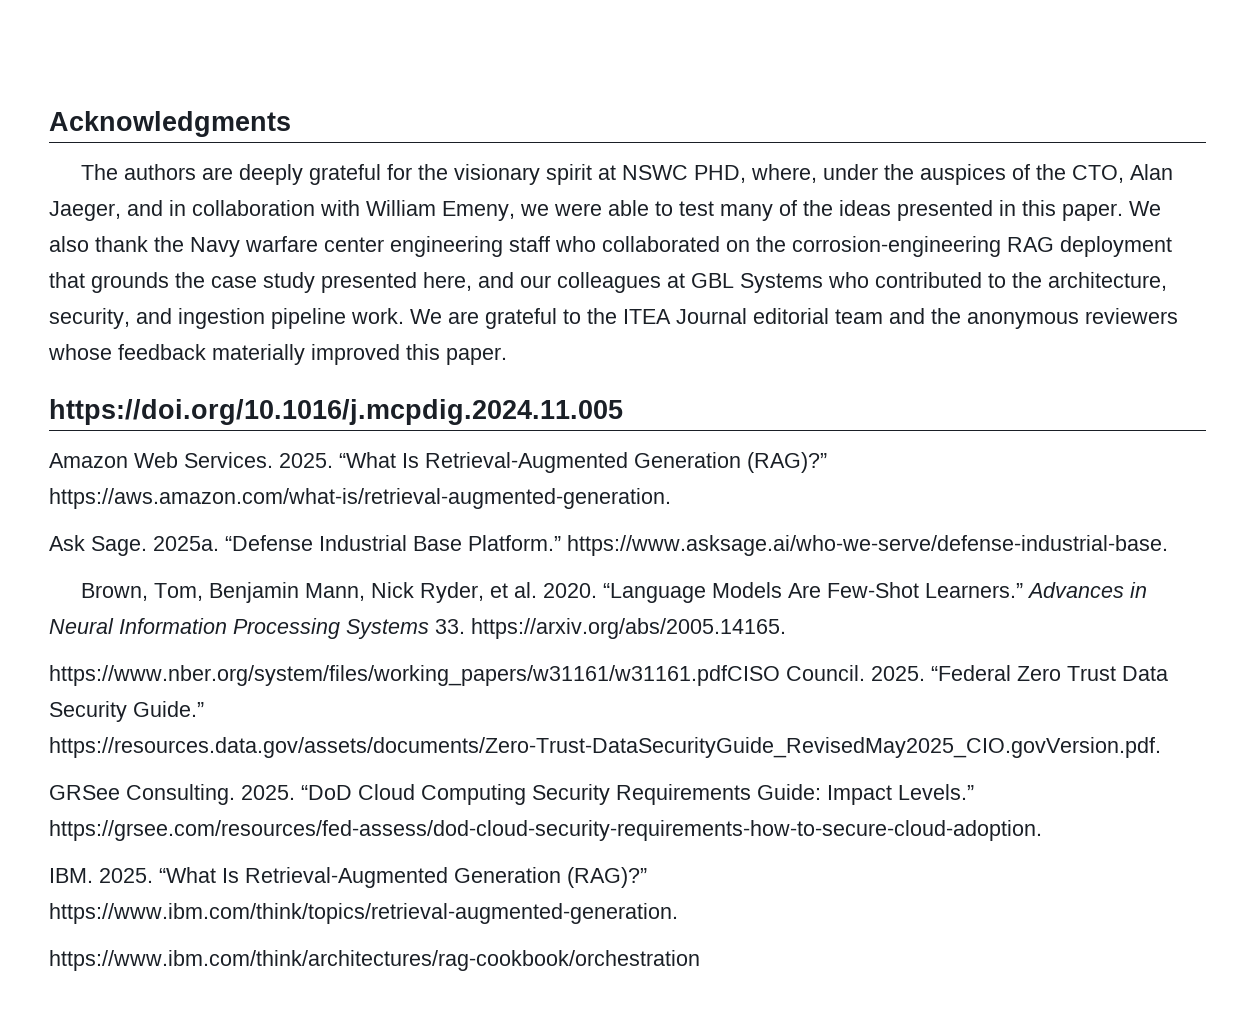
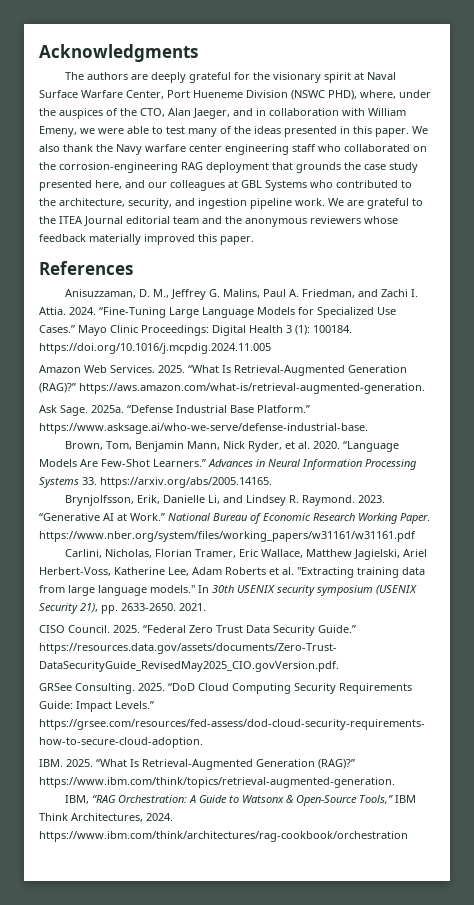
- The authors are deeply grateful for the visionary spirit at NSWC PHD, where, under the auspices of the CTO, Alan Jaeger, and in collaboration with William Emeny, we were able to test many of the ideas presented in this paper.
+ The authors are deeply grateful for the visionary spirit at Naval Surface Warfare Center, Port Hueneme Division (NSWC PHD), where, under the auspices of the CTO, Alan Jaeger, and in collaboration with William Emeny, we were able to test many of the ideas presented in this paper.
- https://doi.org/10.1016/j.mcpdig.2024.11.005
+ References
+ Anisuzzaman, D. M., Jeffrey G. Malins, Paul A. Friedman, and Zachi I. Attia. 2024. “Fine-Tuning Large Language Models for Specialized Use Cases.” Mayo Clinic Proceedings: Digital Health 3 (1): 100184. https://doi.org/10.1016/j.mcpdig.2024.11.005
- https://www.nber.org/system/files/working_papers/w31161/w31161.pdfCISO Council.
+ Brynjolfsson, Erik, Danielle Li, and Lindsey R. Raymond. 2023. “Generative AI at Work.” National Bureau of Economic Research Working Paper. https://www.nber.org/system/files/working_papers/w31161/w31161.pdf
+ Carlini, Nicholas, Florian Tramer, Eric Wallace, Matthew Jagielski, Ariel Herbert-Voss, Katherine Lee, Adam Roberts et al. "Extracting training data from large language models." In 30th USENIX security symposium (USENIX Security 21), pp. 2633-2650. 2021.
+ CISO Council.
- https://www.ibm.com/think/architectures/rag-cookbook/orchestration
+ IBM, “RAG Orchestration: A Guide to Watsonx & Open-Source Tools,” IBM Think Architectures, 2024. https://www.ibm.com/think/architectures/rag-cookbook/orchestration

